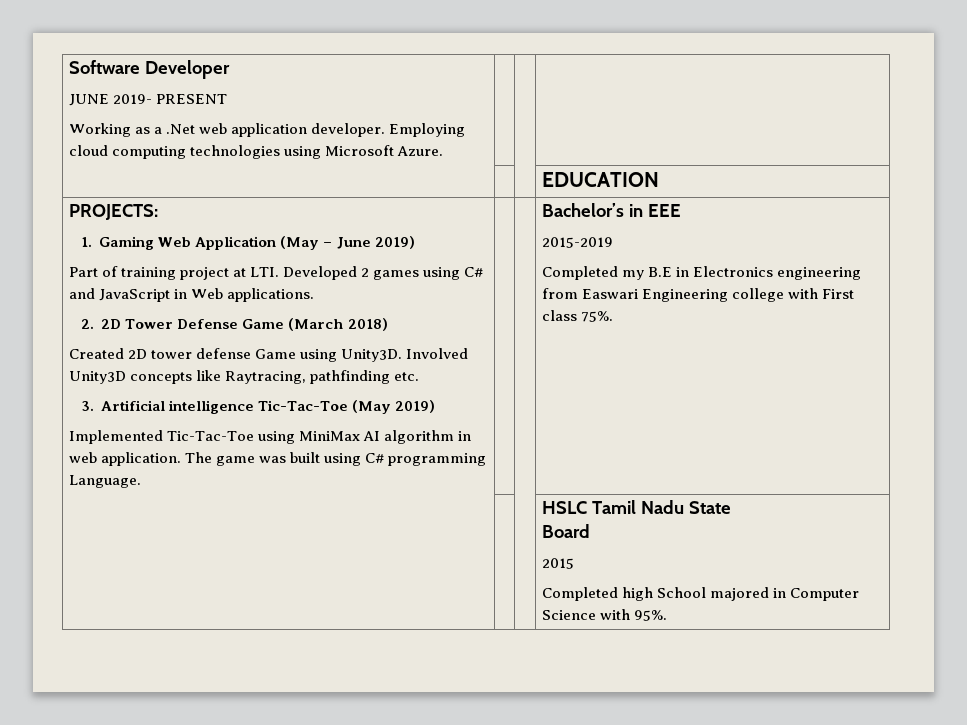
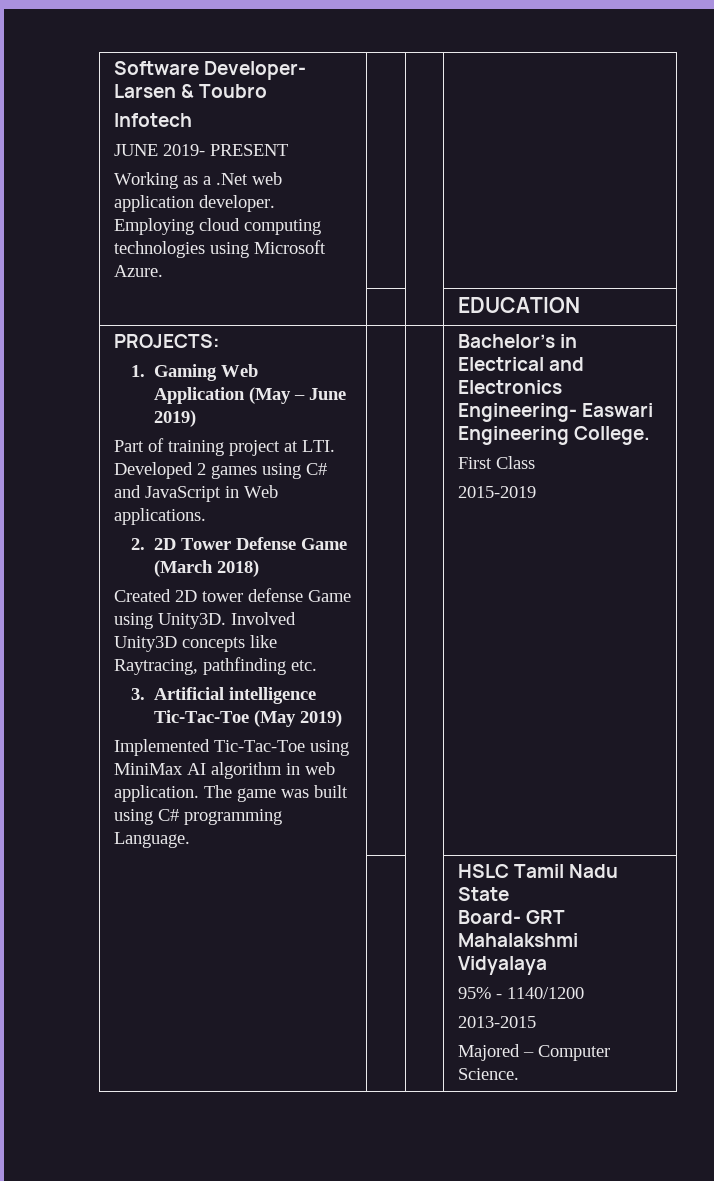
- Software Developer
+ Software Developer- Larsen & Toubro
+ Infotech
- Bachelor’s in EEE
+ Bachelor’s in Electrical and Electronics Engineering- Easwari Engineering College.
+ First Class
  2015-2019
- Completed my B.E in Electronics engineering from Easwari Engineering college with First class 75%.
  | | | HSLC Tamil Nadu State
- Board
- 2015
- Completed high School majored in Computer Science with 95%.
+ Board- GRT Mahalakshmi Vidyalaya
+ 95% - 1140/1200
+ 2013-2015
+ Majored – Computer Science.

